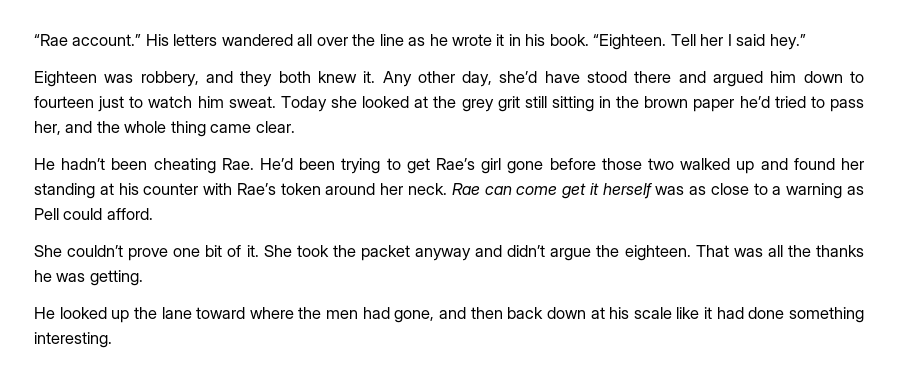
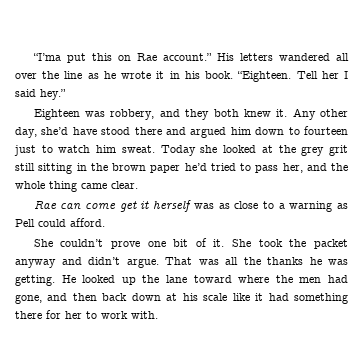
- “Rae account.”
+ “I’ma put this on Rae account.”
- He hadn’t been cheating Rae. He’d been trying to get Rae’s girl gone before those two walked up and found her standing at his counter with Rae’s token around her neck.
- She took the packet anyway and didn’t argue the eighteen.
+ She took the packet anyway and didn’t argue.
- That was all the thanks he was getting.
- He looked up the lane toward where the men had gone, and then back down at his scale like it had done something interesting.
+ That was all the thanks he was getting. He looked up the lane toward where the men had gone, and then back down at his scale like it had something there for her to work with.

